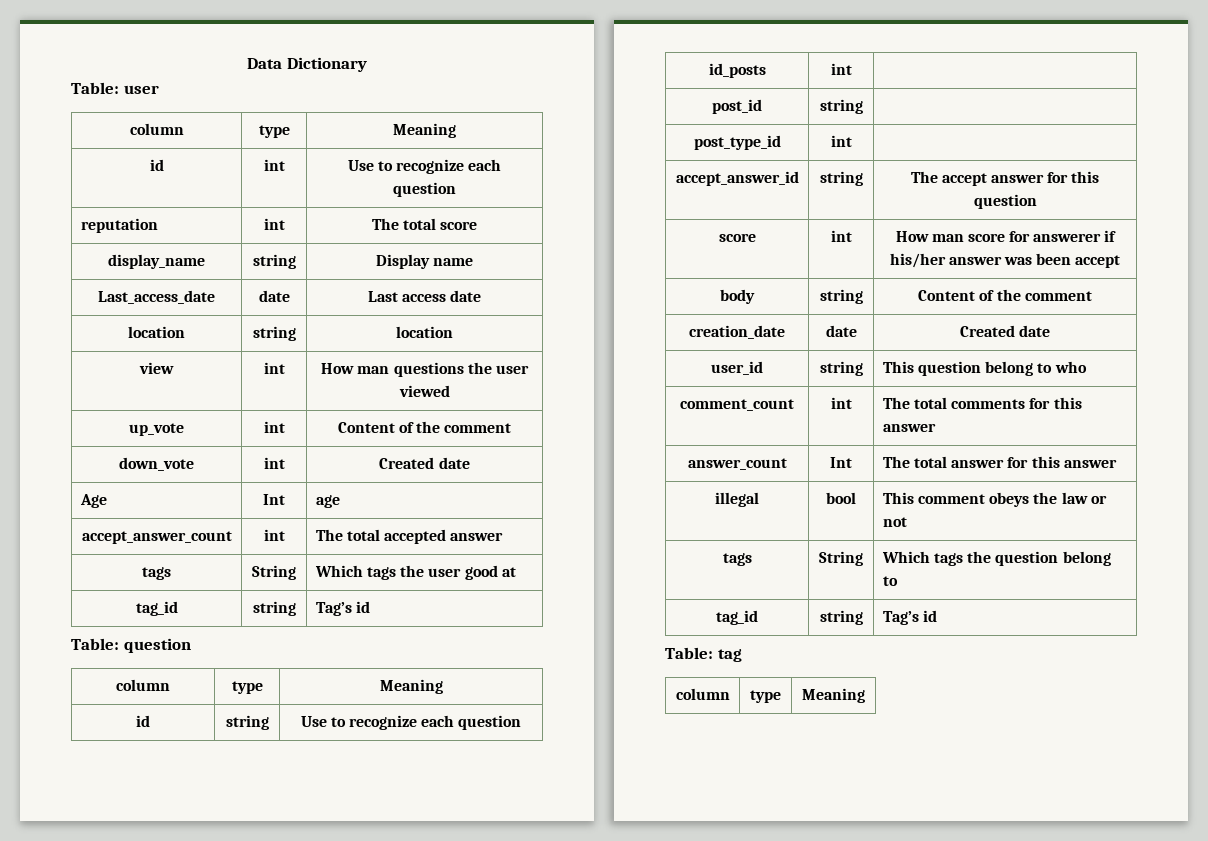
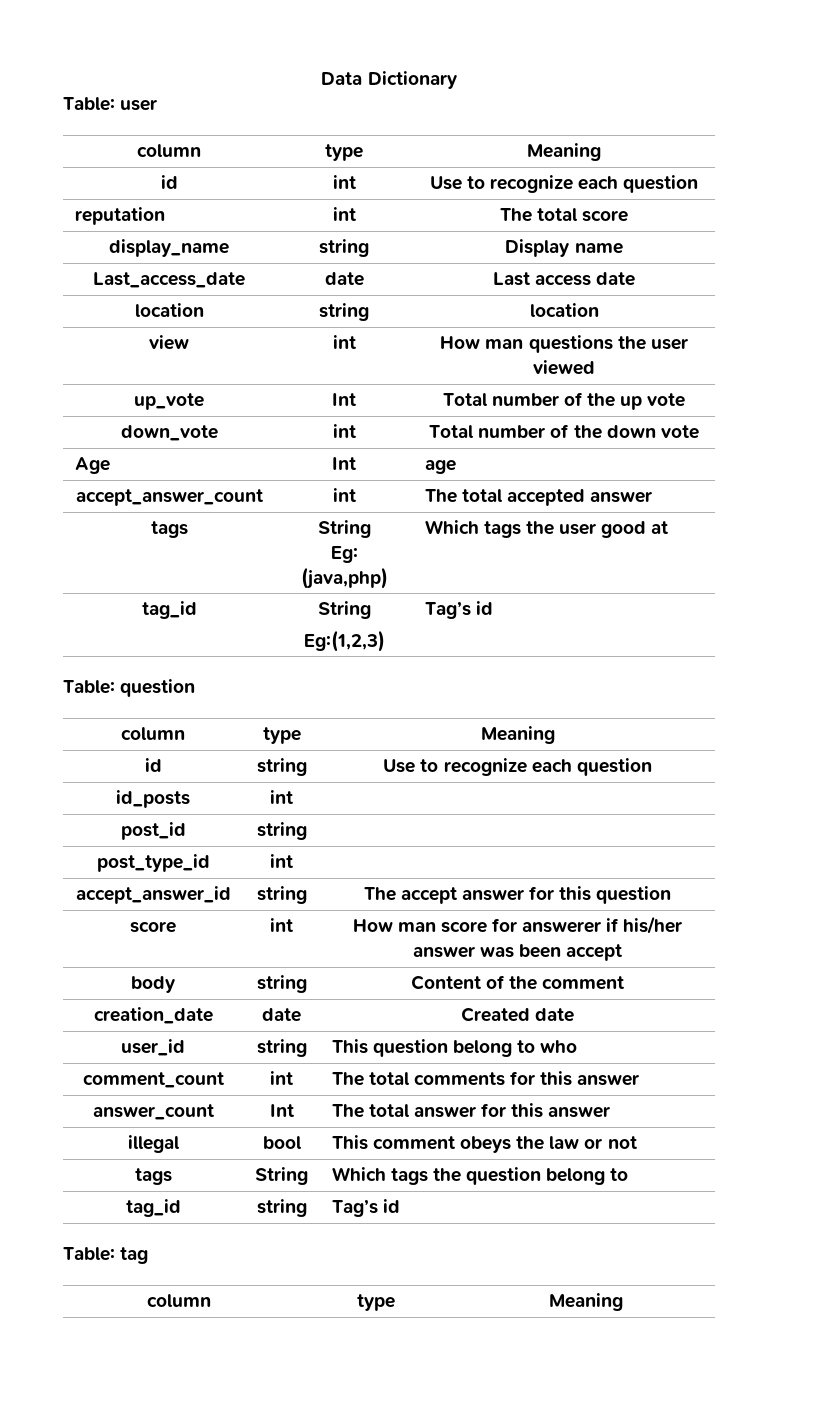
- up_vote | int | Content of the comment
- down_vote | int | Created date
+ up_vote | Int | Total number of the up vote
+ down_vote | int | Total number of the down vote
  accept_answer_count | int | The total accepted answer
- tags | String | Which tags the user good at
- tag_id | string | Tag’s id
+ tags | String
+ Eg: (java,php) | Which tags the user good at
+ tag_id | String
+ Eg:(1,2,3) | Tag’s id

